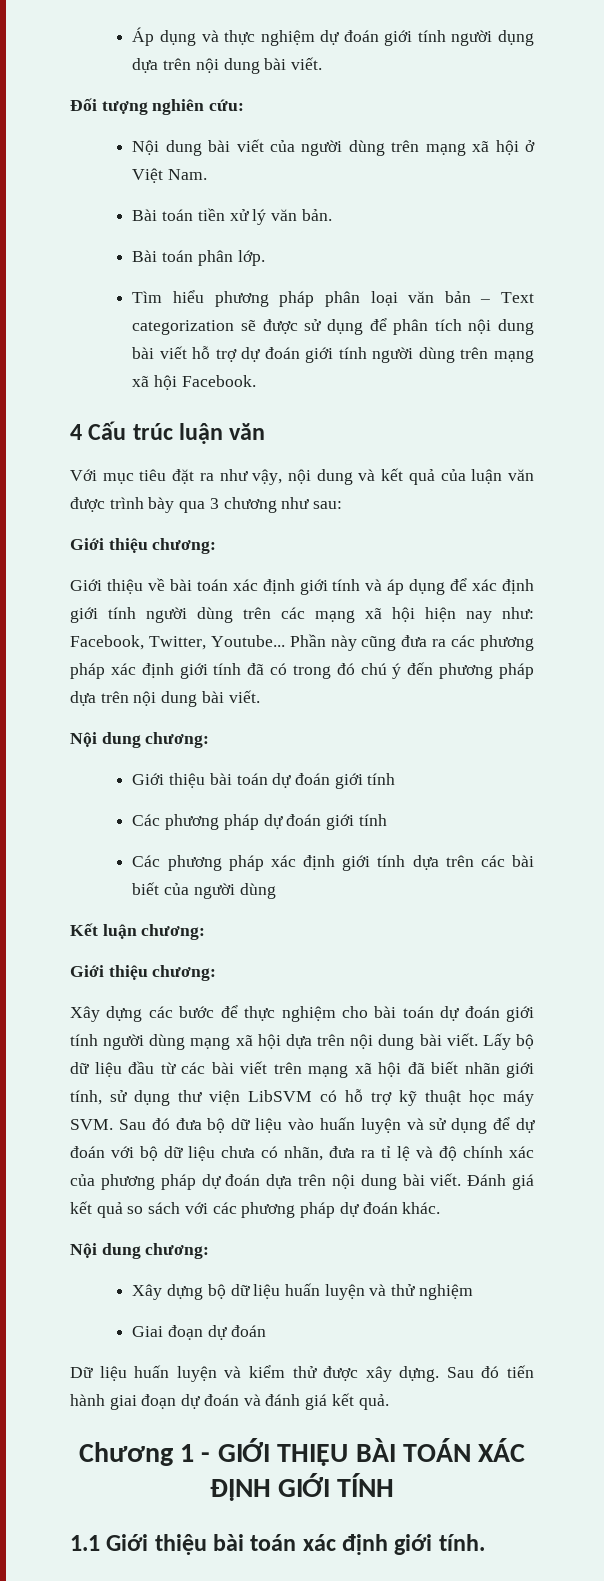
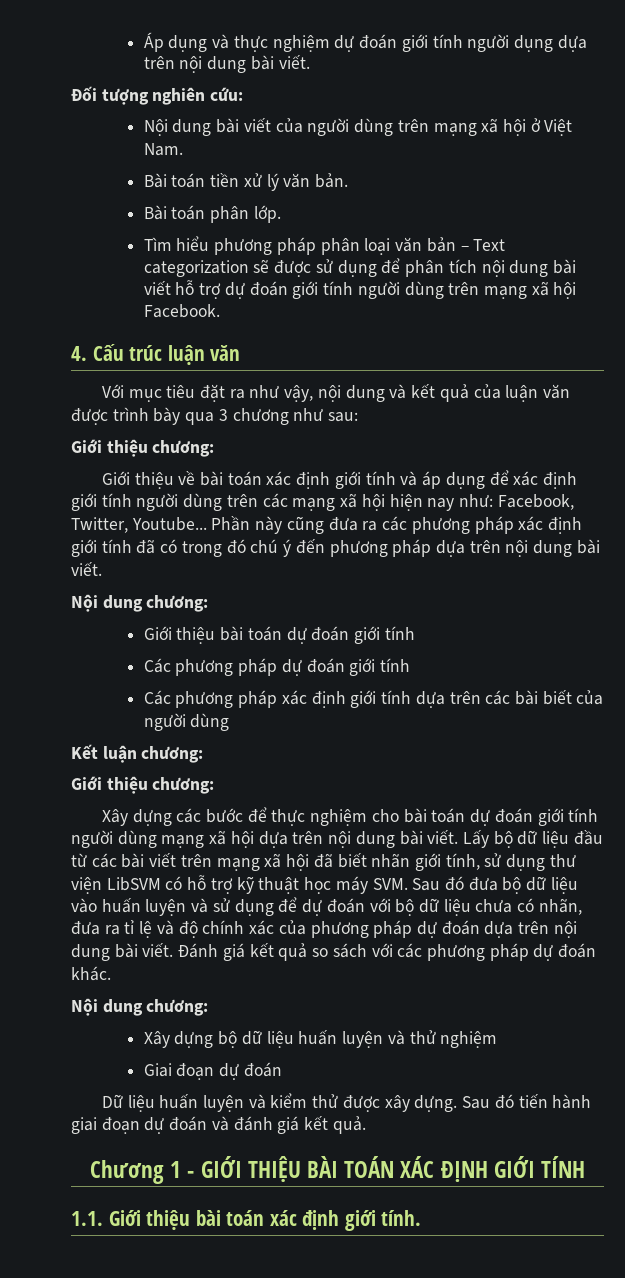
- 4 Cấu trúc luận văn
+ 4. Cấu trúc luận văn
- 1.1 Giới thiệu bài toán xác định giới tính.
+ 1.1. Giới thiệu bài toán xác định giới tính.

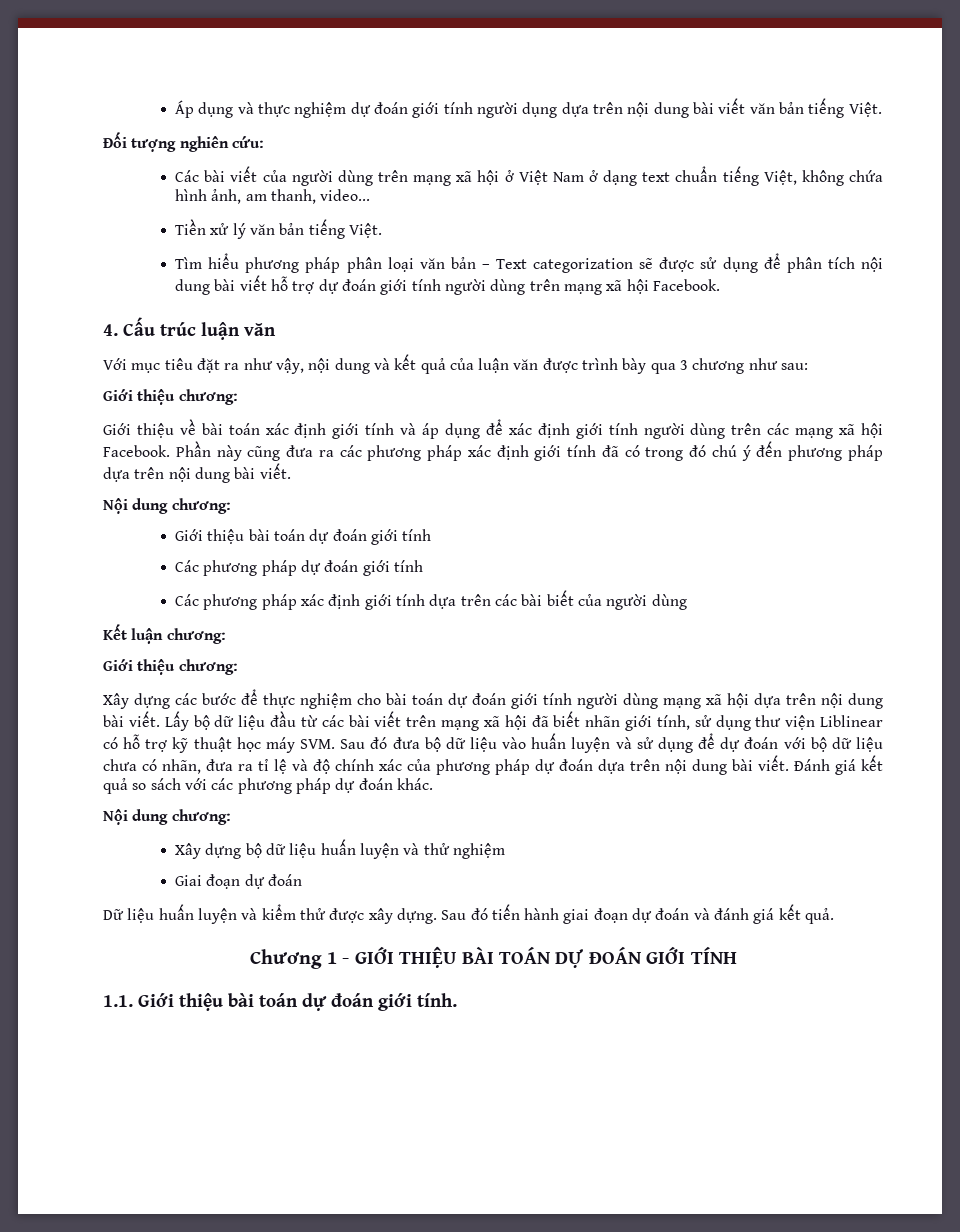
- Áp dụng và thực nghiệm dự đoán giới tính người dụng dựa trên nội dung bài viết.
+ Áp dụng và thực nghiệm dự đoán giới tính người dụng dựa trên nội dung bài viết văn bản tiếng Việt.
- Nội dung bài viết của người dùng trên mạng xã hội ở Việt Nam.
- Bài toán tiền xử lý văn bản.
- Bài toán phân lớp.
+ Các bài viết của người dùng trên mạng xã hội ở Việt Nam ở dạng text chuẩn tiếng Việt, không chứa hình ảnh, am thanh, video...
+ Tiền xử lý văn bản tiếng Việt.
- Giới thiệu về bài toán xác định giới tính và áp dụng để xác định giới tính người dùng trên các mạng xã hội hiện nay như: Facebook, Twitter, Youtube...
+ Giới thiệu về bài toán xác định giới tính và áp dụng để xác định giới tính người dùng trên các mạng xã hội Facebook.
- Lấy bộ dữ liệu đầu từ các bài viết trên mạng xã hội đã biết nhãn giới tính, sử dụng thư viện LibSVM có hỗ trợ kỹ thuật học máy SVM. Sau đó đưa bộ dữ liệu vào huấn luyện và sử dụng để dự đoán với bộ dữ liệu chưa có nhãn, đưa ra tỉ lệ và độ chính xác của phương pháp dự đoán dựa trên nội dung bài viết.
+ Lấy bộ dữ liệu đầu từ các bài viết trên mạng xã hội đã biết nhãn giới tính, sử dụng thư viện Liblinear có hỗ trợ kỹ thuật học máy SVM. Sau đó đưa bộ dữ liệu vào huấn luyện và sử dụng để dự đoán với bộ dữ liệu chưa có nhãn, đưa ra tỉ lệ và độ chính xác của phương pháp dự đoán dựa trên nội dung bài viết.
- Chương 1 - GIỚI THIỆU BÀI TOÁN XÁC ĐỊNH GIỚI TÍNH
+ Chương 1 - GIỚI THIỆU BÀI TOÁN DỰ ĐOÁN GIỚI TÍNH
- 1.1. Giới thiệu bài toán xác định giới tính.
+ 1.1. Giới thiệu bài toán dự đoán giới tính.

